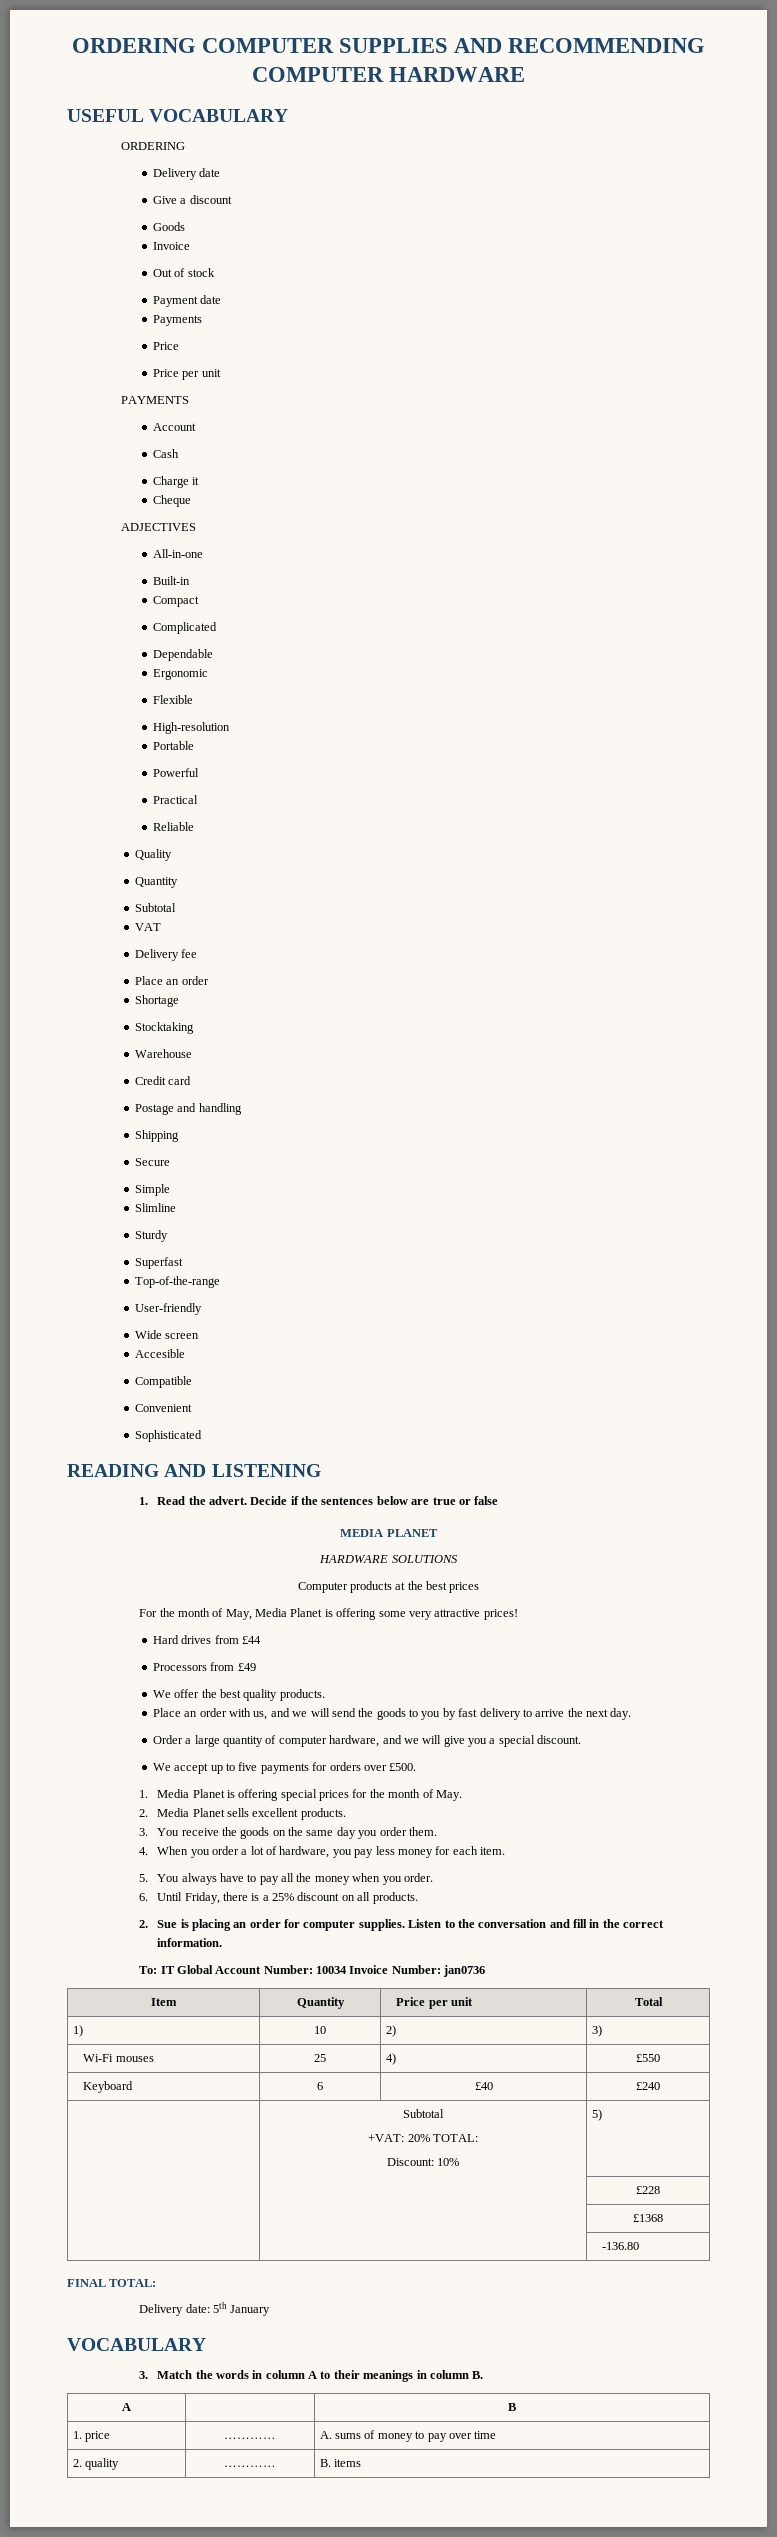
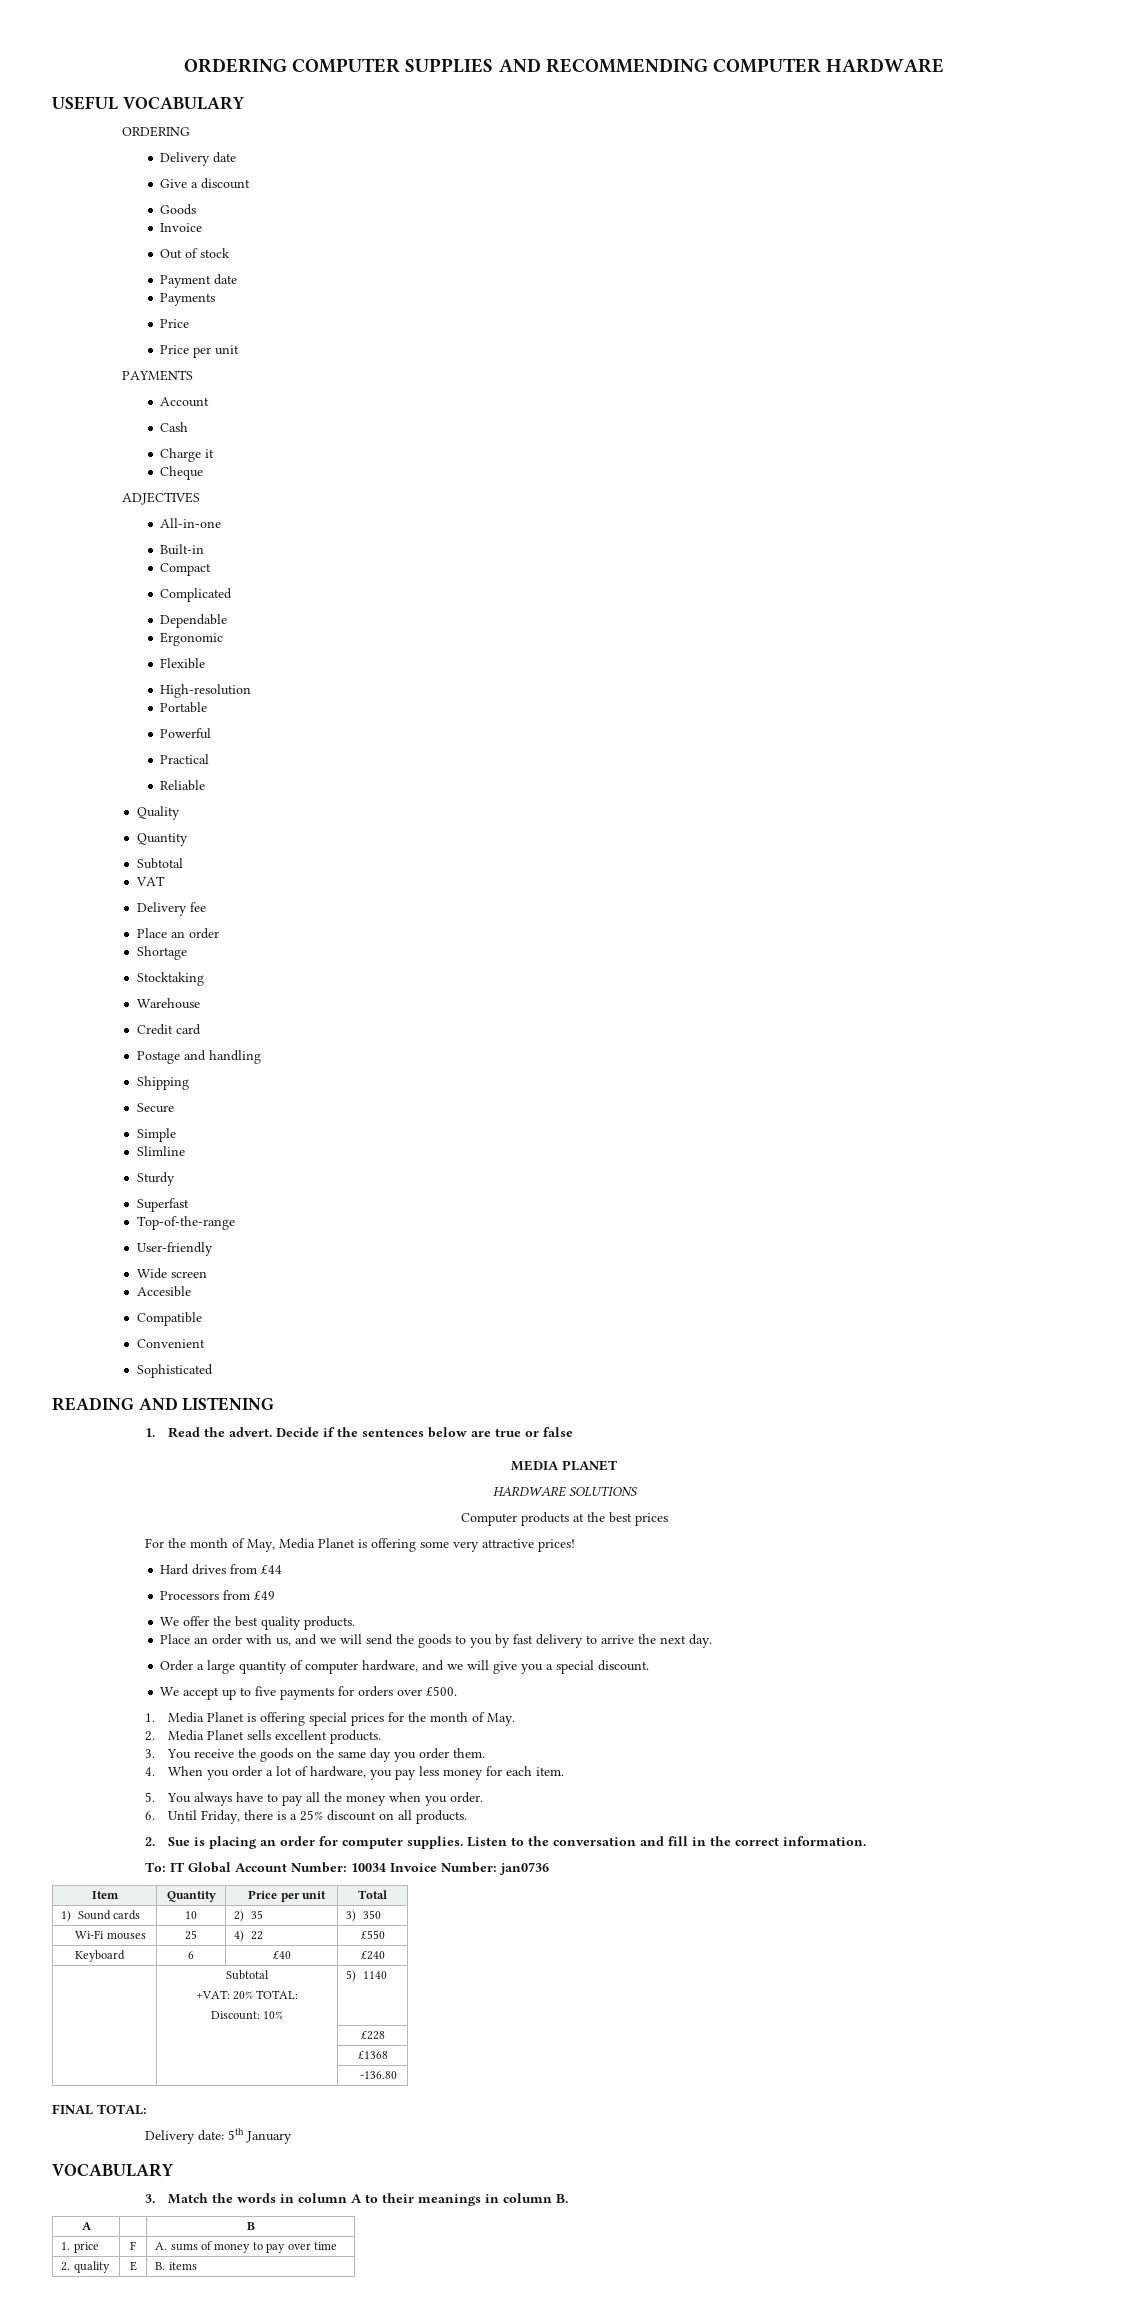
- 1) | 10 | 2) | 3)
+ 1) Sound cards | 10 | 2) 35 | 3) 350
- Wi-Fi mouses | 25 | 4) | £550
+ Wi-Fi mouses | 25 | 4) 22 | £550
  | Subtotal
  +VAT: 20% TOTAL:
- Discount: 10% | 5)
+ Discount: 10% | 5) 1140
- 1. price | ………… | A. sums of money to pay over time
+ 1. price | F | A. sums of money to pay over time
- 2. quality | ………… | B. items
+ 2. quality | E | B. items

